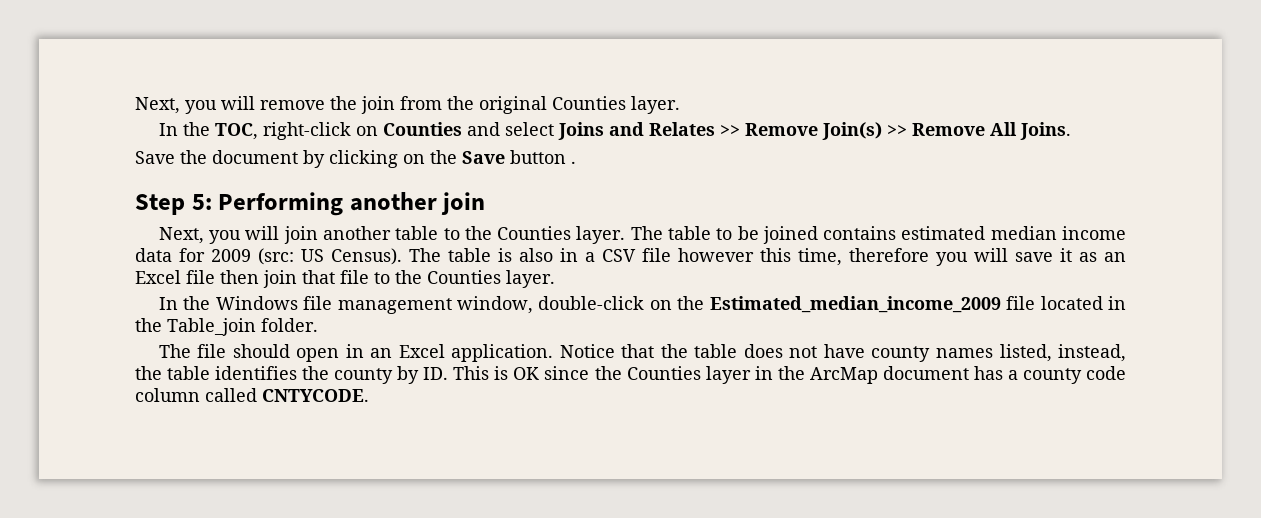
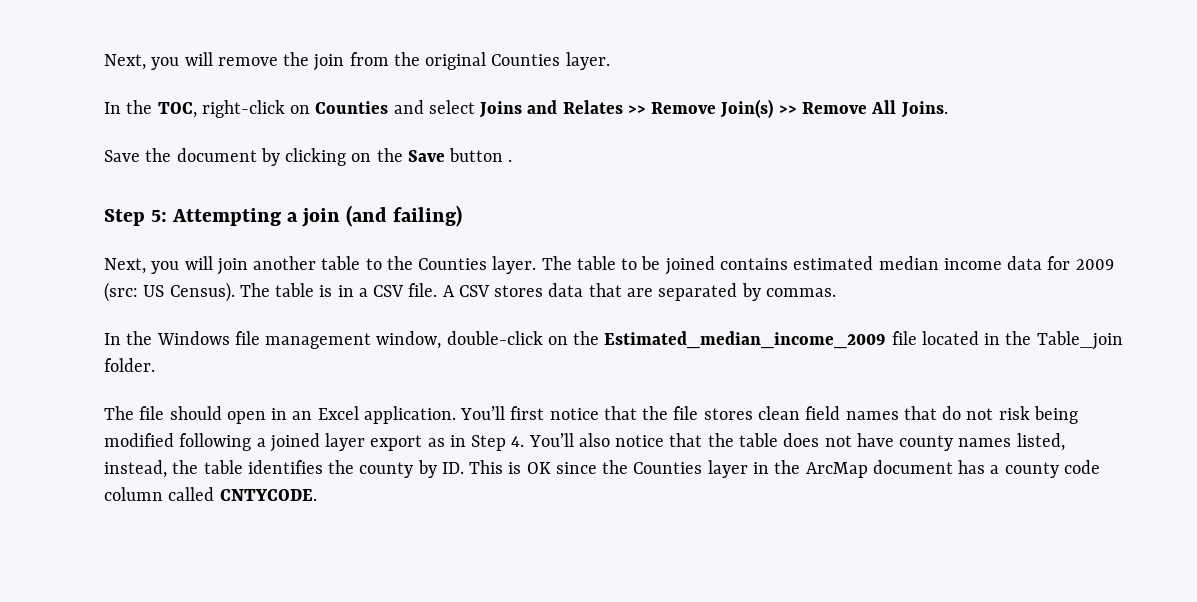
- Step 5: Performing another join
+ Step 5: Attempting a join (and failing)
- The table is also in a CSV file however this time, therefore you will save it as an Excel file then join that file to the Counties layer.
+ The table is in a CSV file. A CSV stores data that are separated by commas.
- Notice that the table does not have county names listed, instead, the table identifies the county by ID. This is OK since the Counties layer in the ArcMap document has a county code column called CNTYCODE.
+ You’ll first notice that the file stores clean field names that do not risk being modified following a joined layer export as in Step 4. You’ll also notice that the table does not have county names listed, instead, the table identifies the county by ID. This is OK since the Counties layer in the ArcMap document has a county code column called CNTYCODE.

